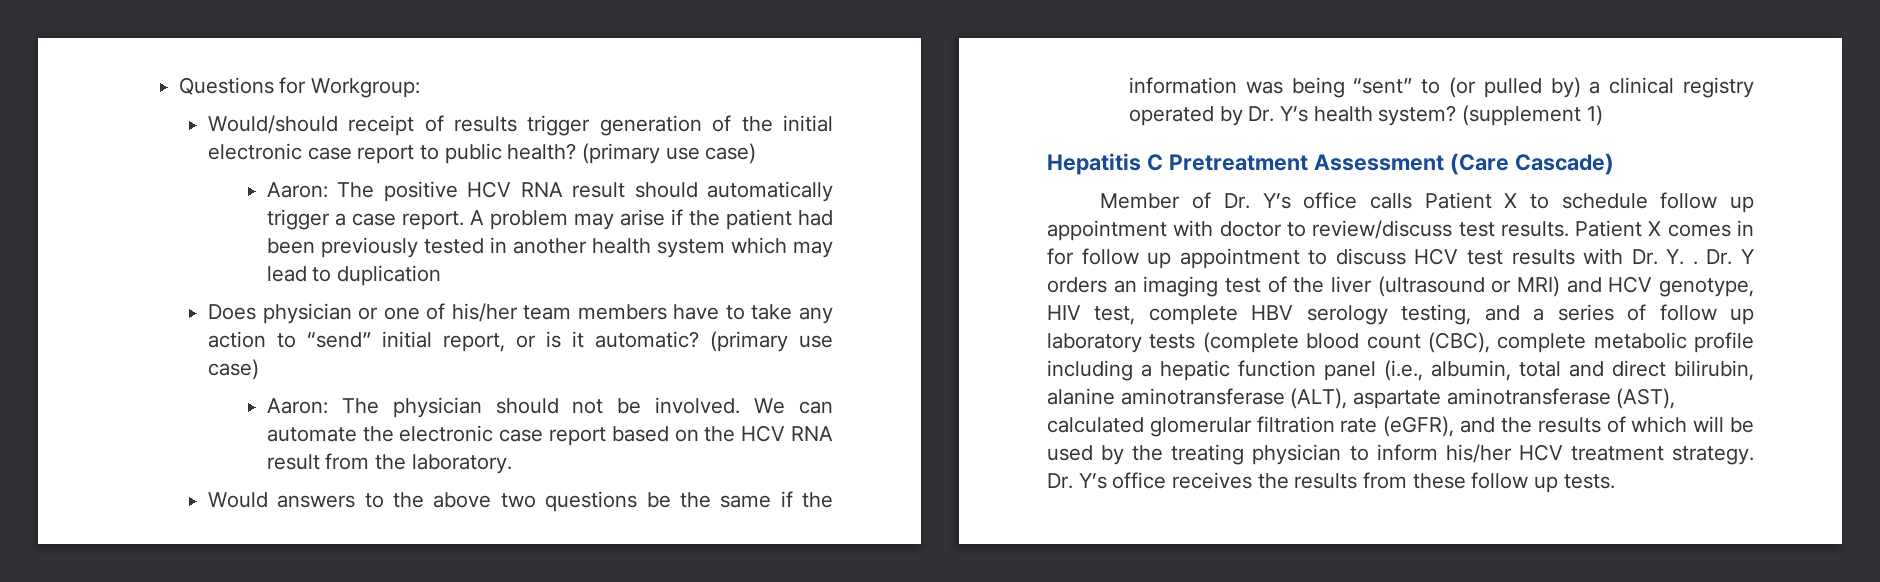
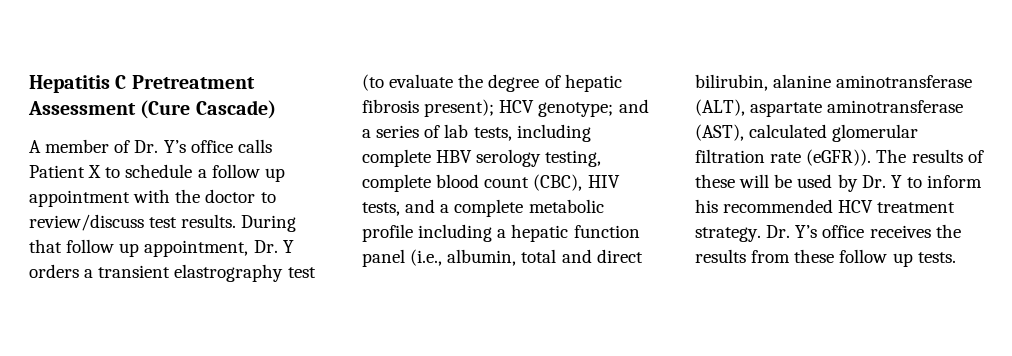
- Questions for Workgroup:
- Would/should receipt of results trigger generation of the initial electronic case report to public health? (primary use case)
- Aaron: The positive HCV RNA result should automatically trigger a case report. A problem may arise if the patient had been previously tested in another health system which may lead to duplication
- Does physician or one of his/her team members have to take any action to “send” initial report, or is it automatic? (primary use case)
- Aaron: The physician should not be involved. We can automate the electronic case report based on the HCV RNA result from the laboratory.
- Would answers to the above two questions be the same if the information was being “sent” to (or pulled by) a clinical registry operated by Dr. Y’s health system? (supplement 1)
- Hepatitis C Pretreatment Assessment (Care Cascade)
+ Hepatitis C Pretreatment Assessment (Cure Cascade)
- Member of Dr. Y’s office calls Patient X to schedule follow up appointment with doctor to review/discuss test results.
+ A member of Dr. Y’s office calls Patient X to schedule a follow up appointment with the doctor to review/discuss test results.
- Patient X comes in for follow up appointment to discuss HCV test results with Dr. Y. . Dr. Y orders an imaging test of the liver (ultrasound or MRI) and HCV genotype, HIV test, complete HBV serology testing, and a series of follow up laboratory tests (complete blood count (CBC), complete metabolic profile including a hepatic function panel (i.e., albumin, total and direct bilirubin, alanine aminotransferase (ALT), aspartate aminotransferase (AST), calculated glomerular filtration rate (eGFR), and the results of which will be used by the treating physician to inform his/her HCV treatment strategy.
+ During that follow up appointment, Dr. Y orders a transient elastrography test (to evaluate the degree of hepatic fibrosis present); HCV genotype; and a series of lab tests, including complete HBV serology testing, complete blood count (CBC), HIV tests, and a complete metabolic profile including a hepatic function panel (i.e., albumin, total and direct bilirubin, alanine aminotransferase (ALT), aspartate aminotransferase (AST), calculated glomerular filtration rate (eGFR)). The results of these will be used by Dr. Y to inform his recommended HCV treatment strategy.

